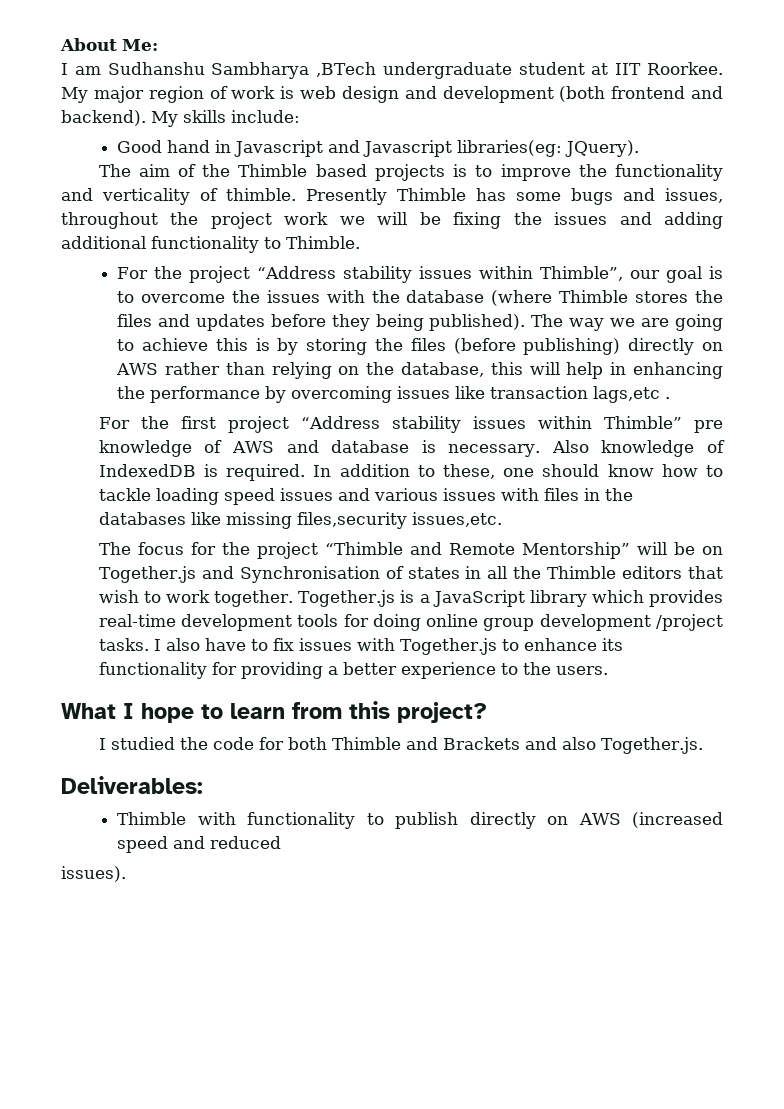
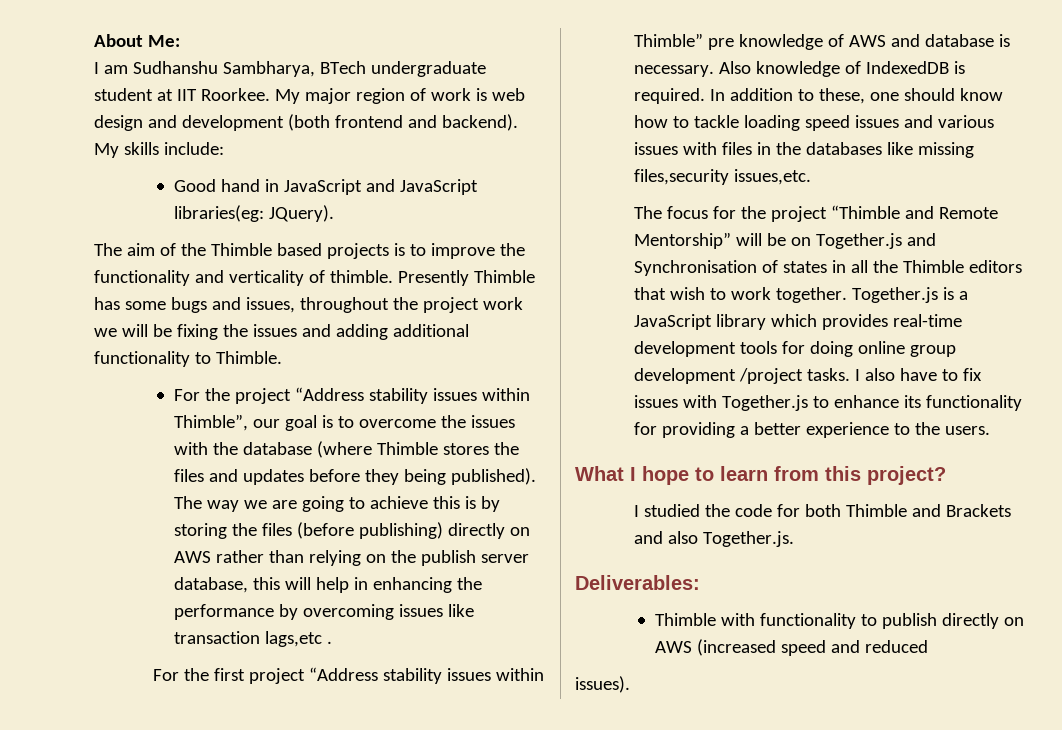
- I am Sudhanshu Sambharya ,BTech undergraduate student at IIT Roorkee.
+ I am Sudhanshu Sambharya, BTech undergraduate student at IIT Roorkee.
- Good hand in Javascript and Javascript libraries(eg: JQuery).
+ Good hand in JavaScript and JavaScript libraries(eg: JQuery).
- The way we are going to achieve this is by storing the files (before publishing) directly on AWS rather than relying on the database, this will help in enhancing the performance by overcoming issues like transaction lags,etc .
+ The way we are going to achieve this is by storing the files (before publishing) directly on AWS rather than relying on the publish server database, this will help in enhancing the performance by overcoming issues like transaction lags,etc .

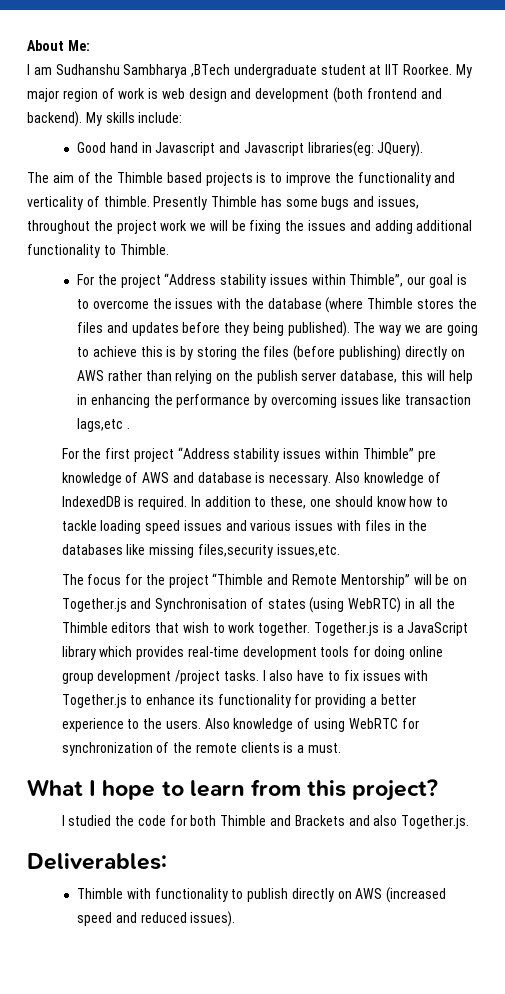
- I am Sudhanshu Sambharya, BTech undergraduate student at IIT Roorkee.
+ I am Sudhanshu Sambharya ,BTech undergraduate student at IIT Roorkee.
- Good hand in JavaScript and JavaScript libraries(eg: JQuery).
+ Good hand in Javascript and Javascript libraries(eg: JQuery).
- The focus for the project “Thimble and Remote Mentorship” will be on Together.js and Synchronisation of states in all the Thimble editors that wish to work together.
+ The focus for the project “Thimble and Remote Mentorship” will be on Together.js and Synchronisation of states (using WebRTC) in all the Thimble editors that wish to work together.
+ Also knowledge of using WebRTC for synchronization of the remote clients is a must.
- Thimble with functionality to publish directly on AWS (increased speed and reduced
- issues).
+ Thimble with functionality to publish directly on AWS (increased speed and reduced issues).

